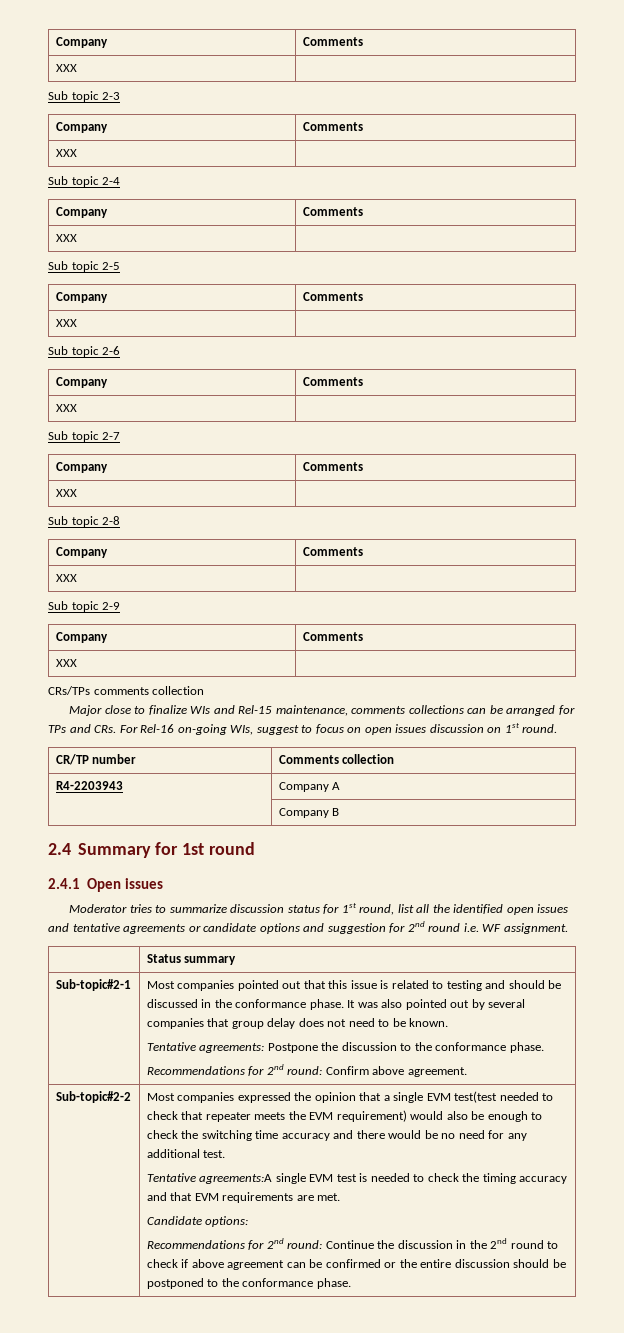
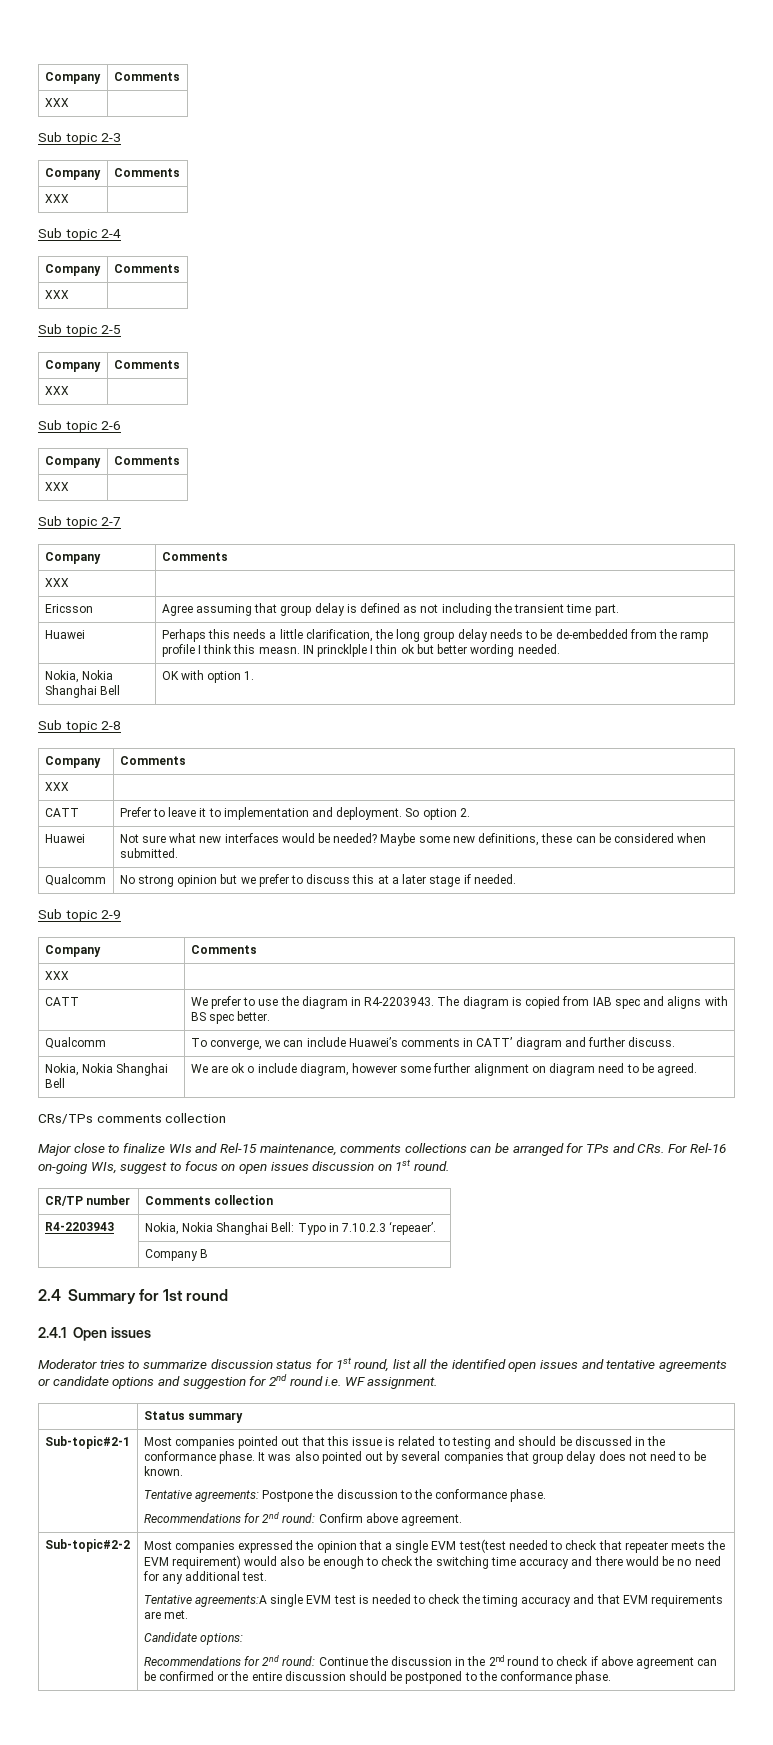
+ Ericsson | Agree assuming that group delay is defined as not including the transient time part.
+ Huawei | Perhaps this needs a little clarification, the long group delay needs to be de-embedded from the ramp profile I think this measn. IN princklple I thin ok but better wording needed.
+ Nokia, Nokia Shanghai Bell | OK with option 1.
+ CATT | Prefer to leave it to implementation and deployment. So option 2.
+ Huawei | Not sure what new interfaces would be needed? Maybe some new definitions, these can be considered when submitted.
+ Qualcomm | No strong opinion but we prefer to discuss this at a later stage if needed.
+ CATT | We prefer to use the diagram in R4-2203943. The diagram is copied from IAB spec and aligns with BS spec better.
+ Qualcomm | To converge, we can include Huawei’s comments in CATT’ diagram and further discuss.
+ Nokia, Nokia Shanghai Bell | We are ok o include diagram, however some further alignment on diagram need to be agreed.
- R4-2203943 | Company A
+ R4-2203943 | Nokia, Nokia Shanghai Bell: Typo in 7.10.2.3 ‘repeaer’.

